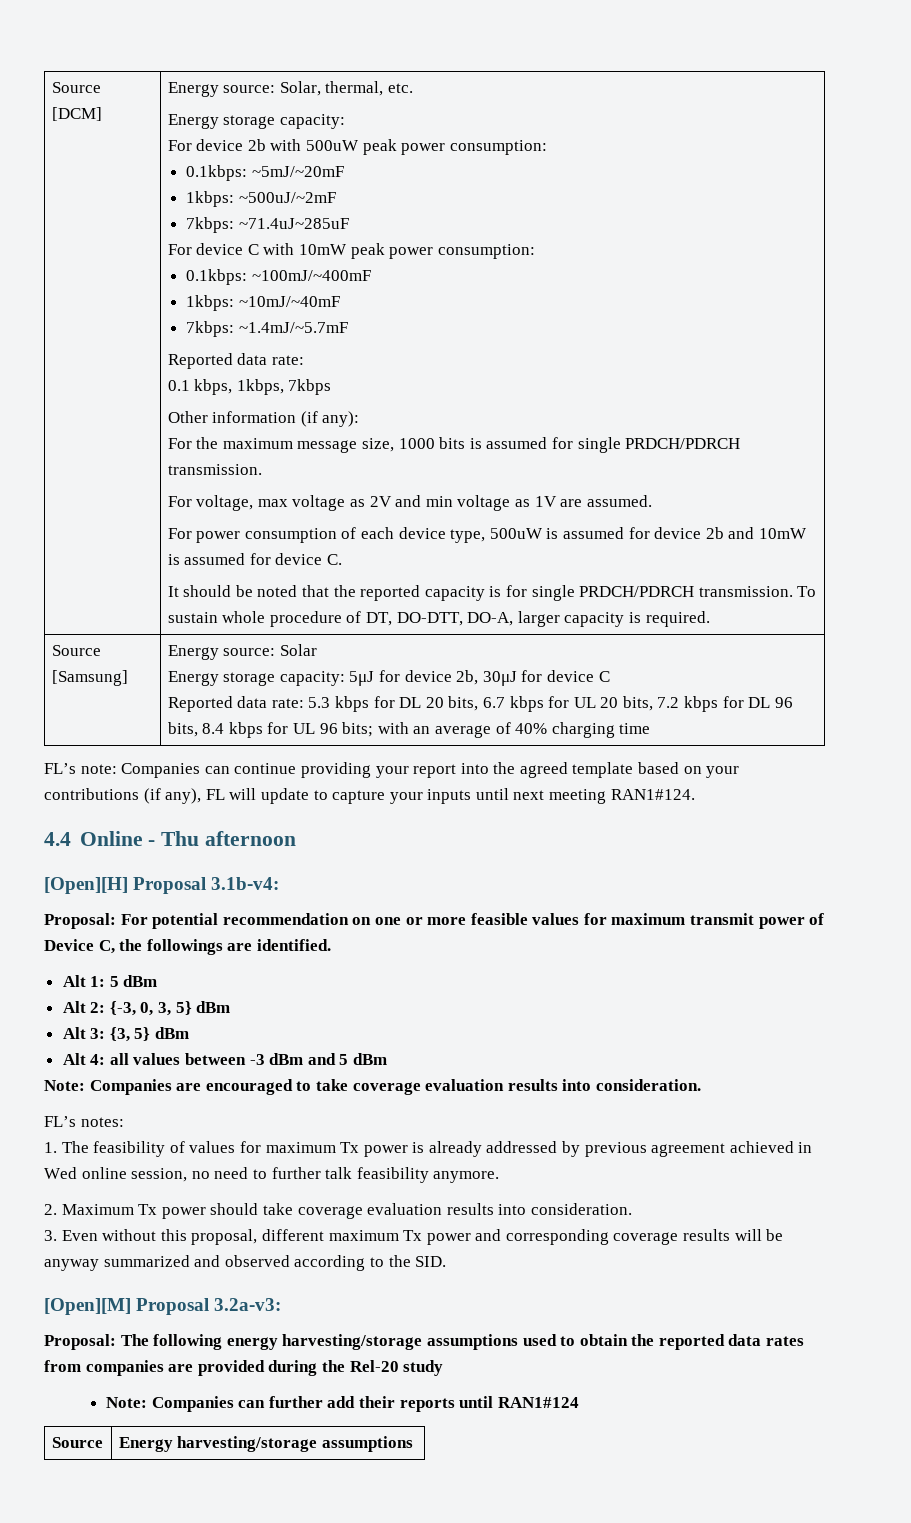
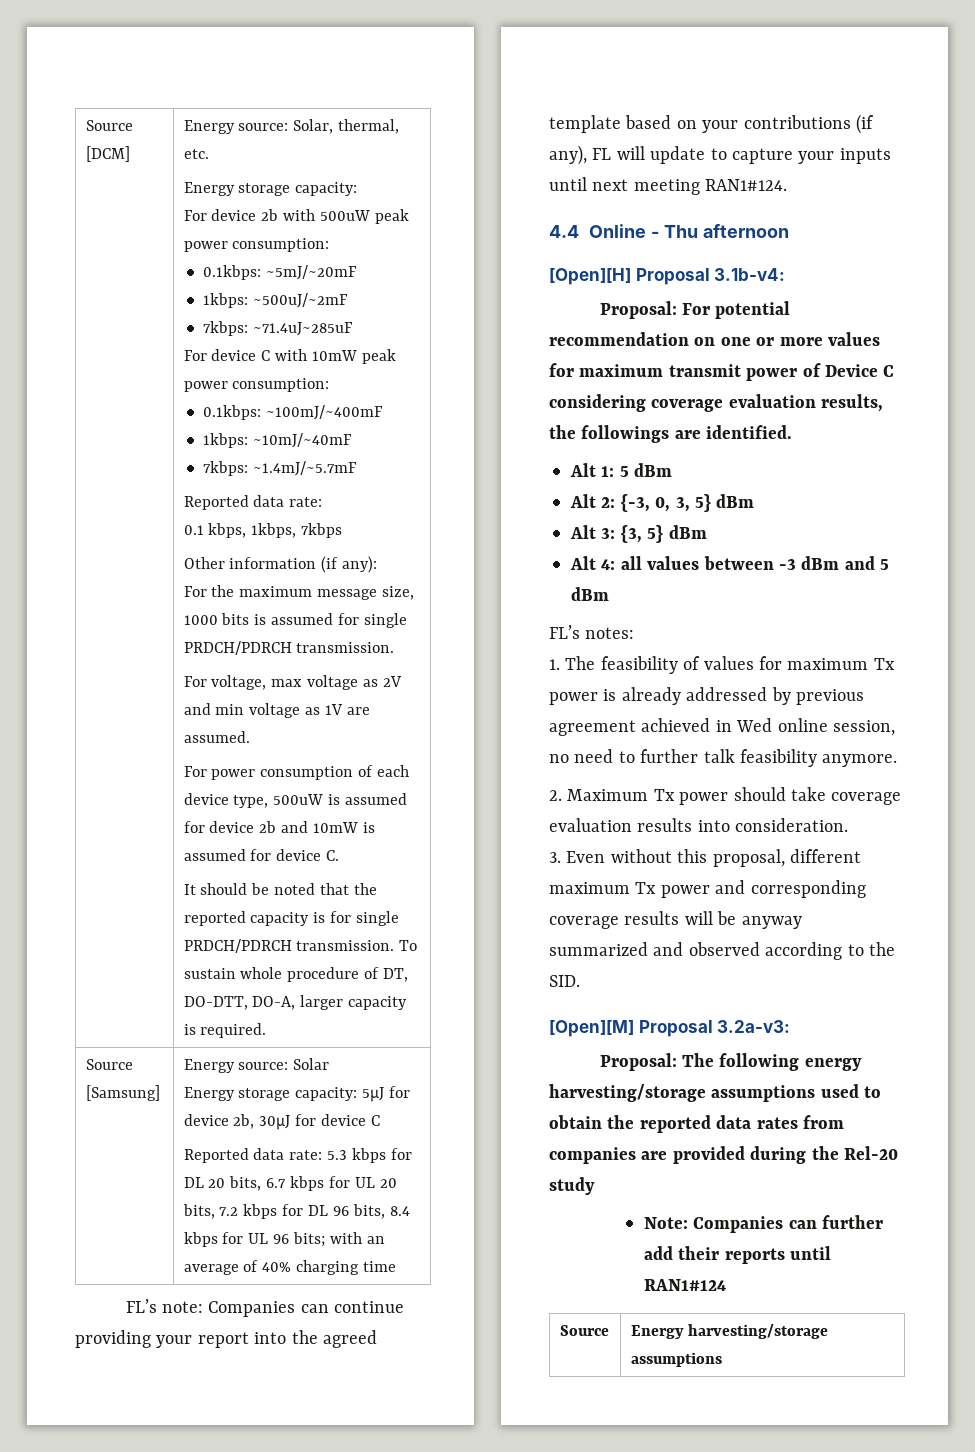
- Proposal: For potential recommendation on one or more feasible values for maximum transmit power of Device C, the followings are identified.
+ Proposal: For potential recommendation on one or more values for maximum transmit power of Device C considering coverage evaluation results, the followings are identified.
- Note: Companies are encouraged to take coverage evaluation results into consideration.

